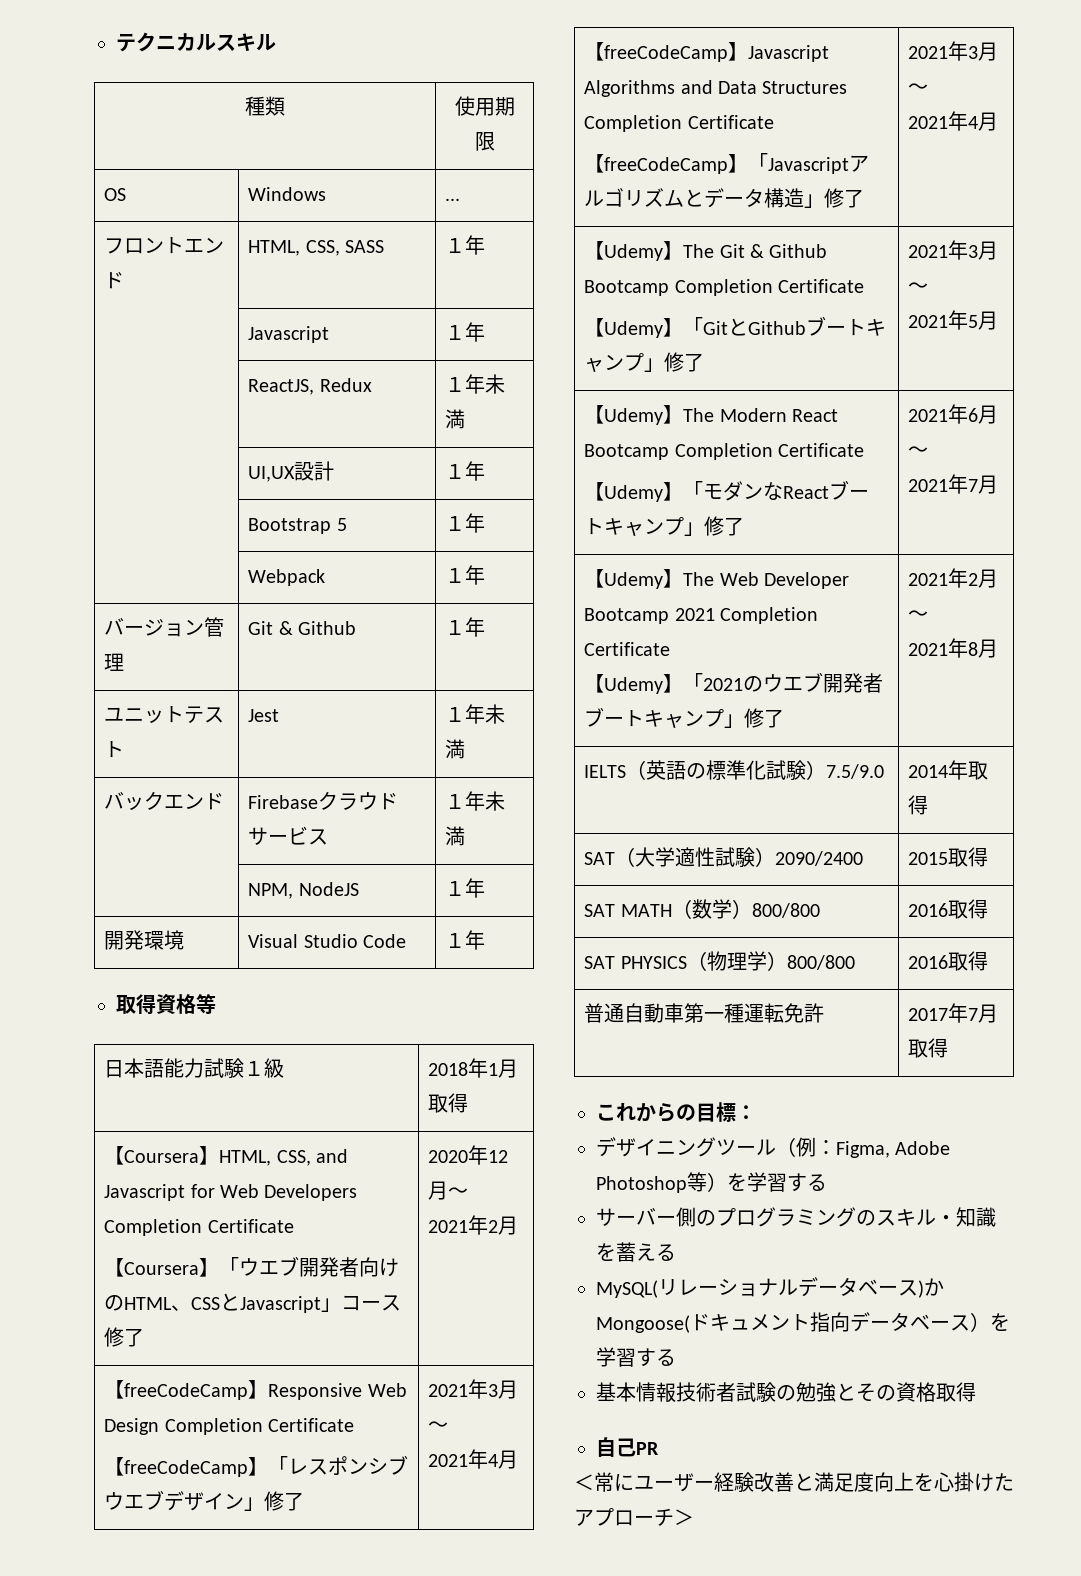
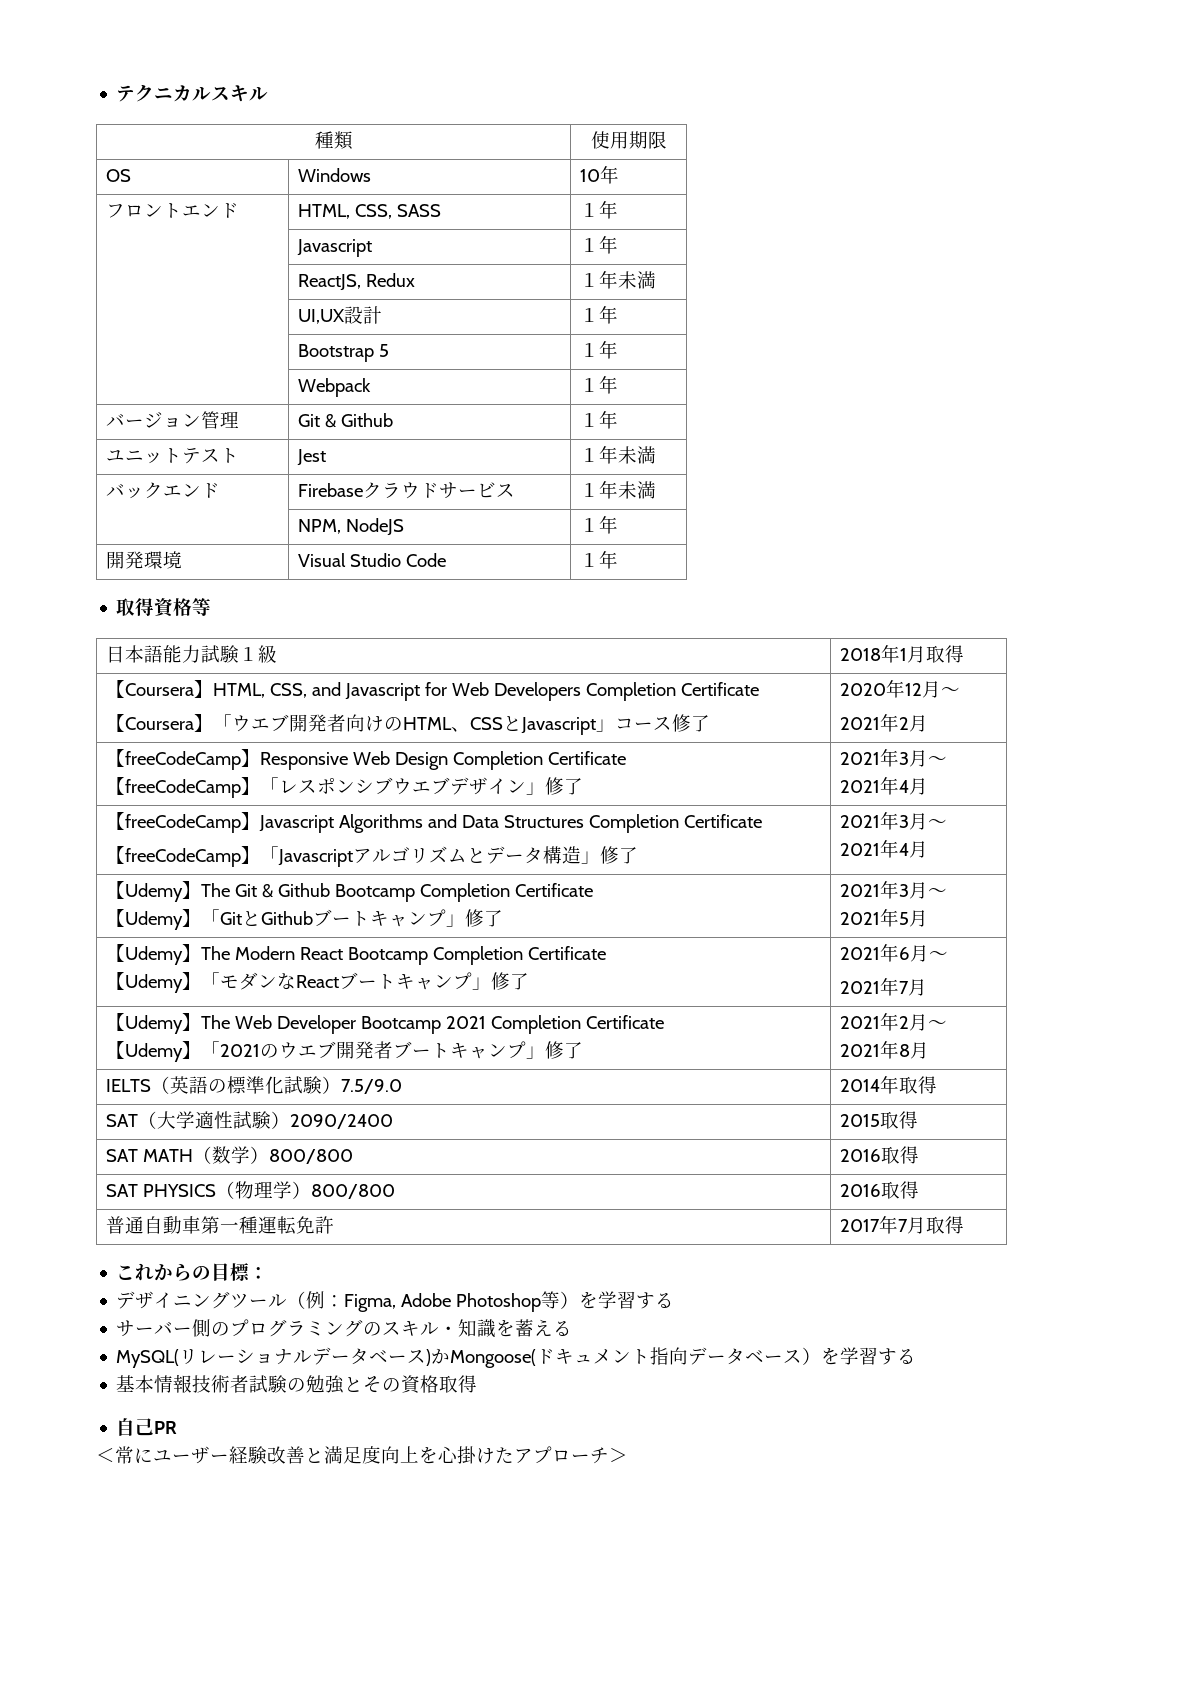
- OS | Windows | ...
+ OS | Windows | 10年

